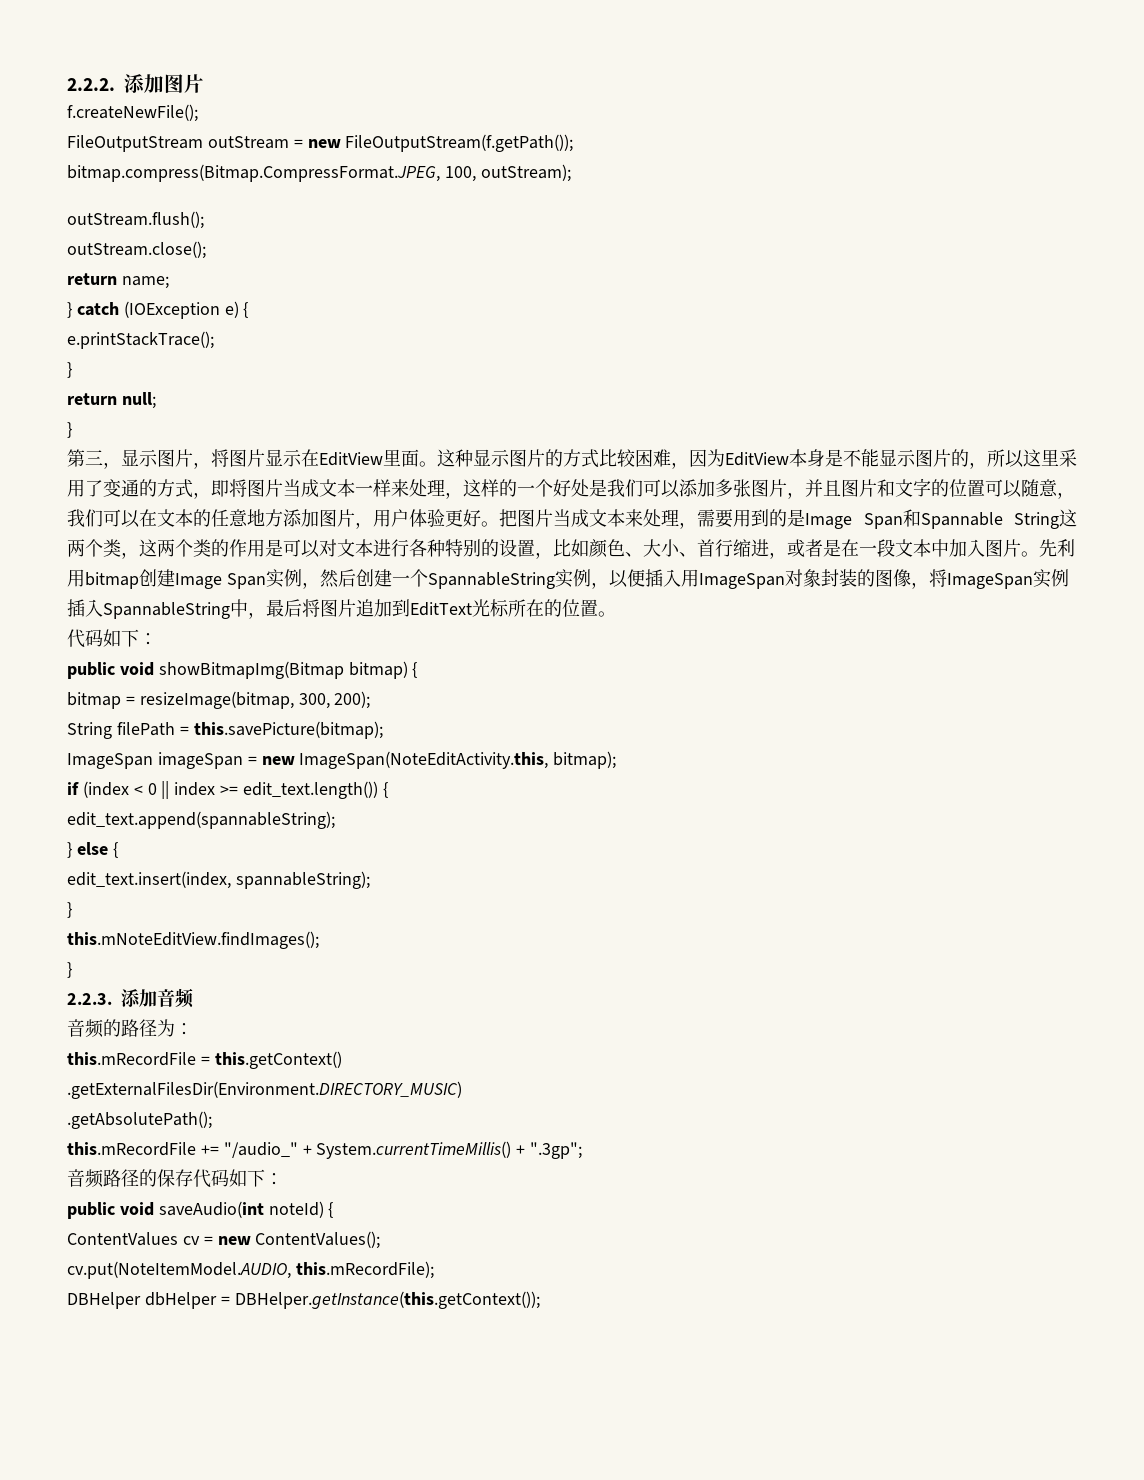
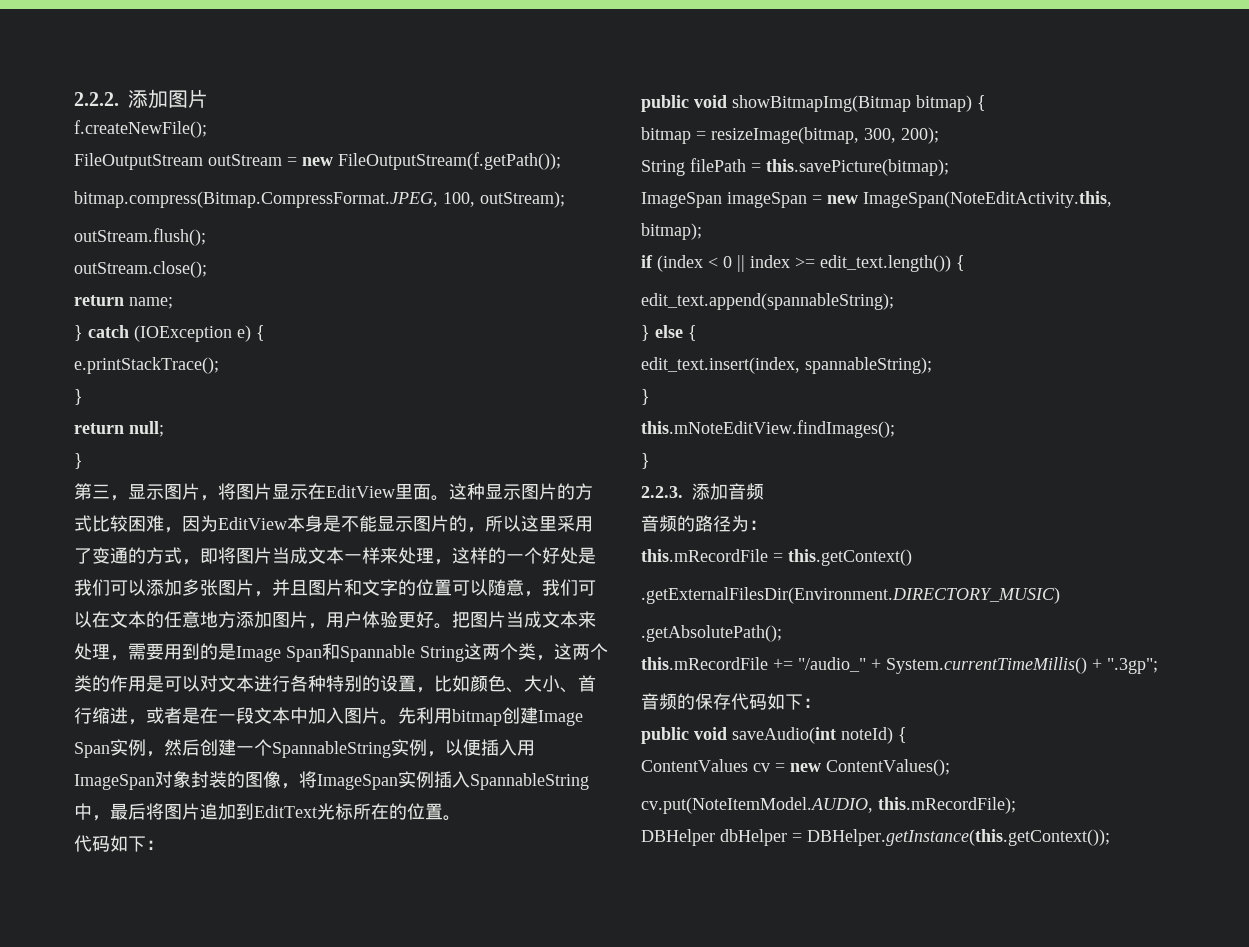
- 音频路径的保存代码如下：
+ 音频的保存代码如下：

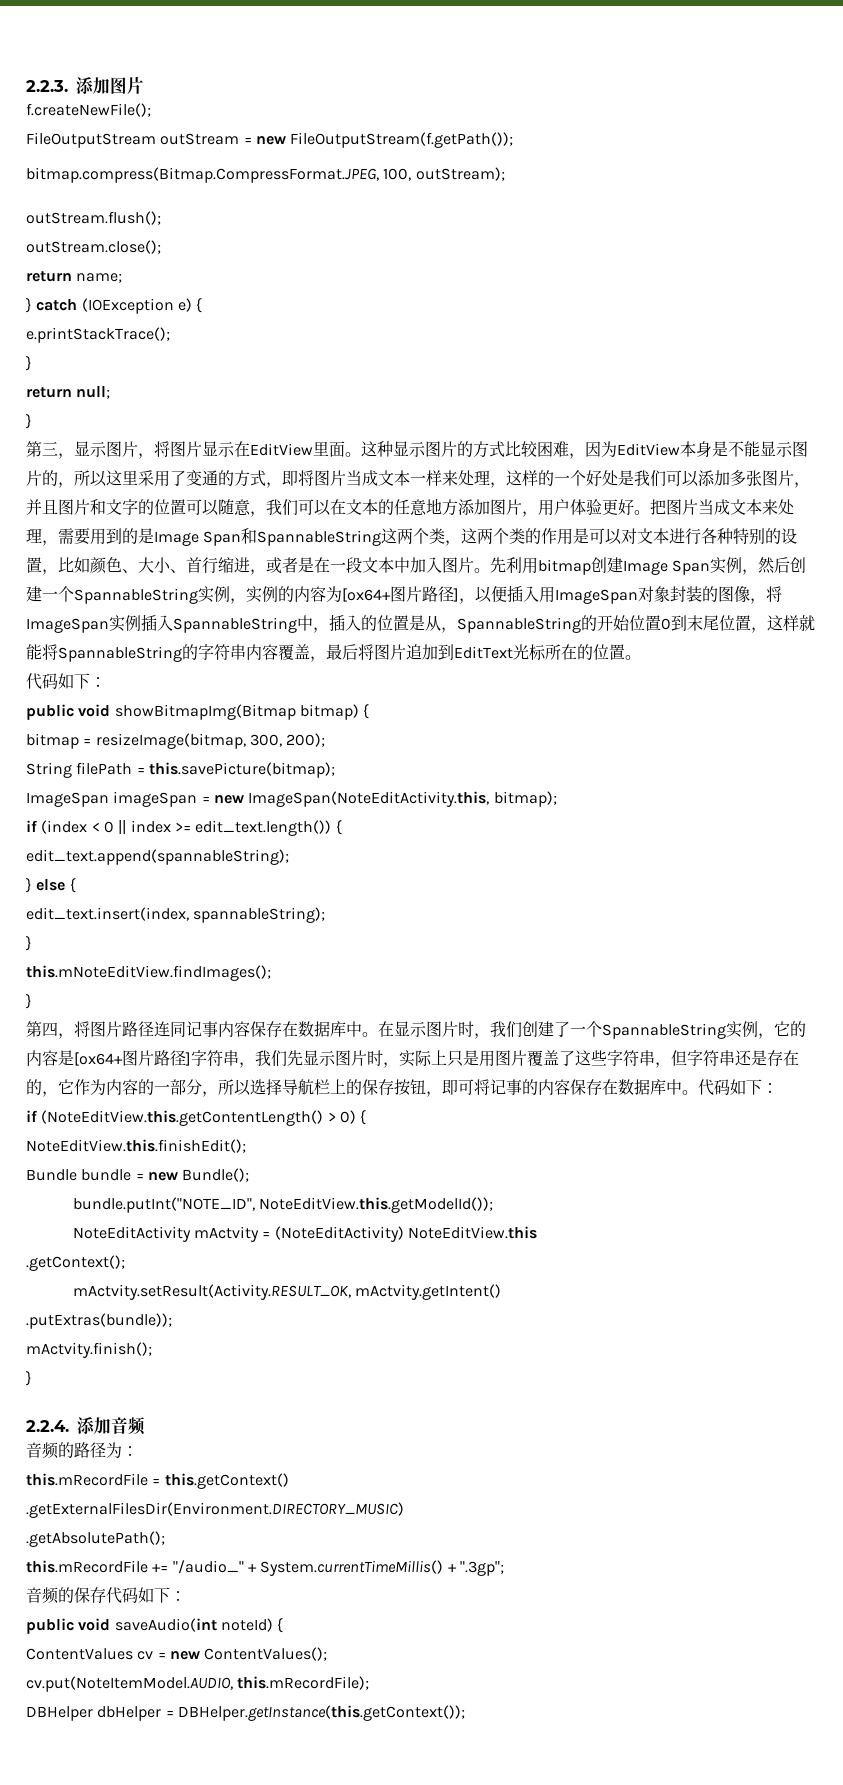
- 2.2.2.添加图片
+ 2.2.3.添加图片
- 把图片当成文本来处理，需要用到的是Image Span和Spannable String这两个类，这两个类的作用是可以对文本进行各种特别的设置，比如颜色、大小、首行缩进，或者是在一段文本中加入图片。
+ 把图片当成文本来处理，需要用到的是Image Span和SpannableString这两个类，这两个类的作用是可以对文本进行各种特别的设置，比如颜色、大小、首行缩进，或者是在一段文本中加入图片。
- 先利用bitmap创建Image Span实例，然后创建一个SpannableString实例，以便插入用ImageSpan对象封装的图像，将ImageSpan实例插入SpannableString中，最后将图片追加到EditText光标所在的位置。
+ 先利用bitmap创建Image Span实例，然后创建一个SpannableString实例，实例的内容为[ox64+图片路径]，以便插入用ImageSpan对象封装的图像，将ImageSpan实例插入SpannableString中，插入的位置是从，SpannableString的开始位置0到末尾位置，这样就能将SpannableString的字符串内容覆盖，最后将图片追加到EditText光标所在的位置。
- 2.2.3.添加音频
+ 第四，将图片路径连同记事内容保存在数据库中。在显示图片时，我们创建了一个SpannableString实例，它的内容是[ox64+图片路径]字符串，我们先显示图片时，实际上只是用图片覆盖了这些字符串，但字符串还是存在的，它作为内容的一部分，所以选择导航栏上的保存按钮，即可将记事的内容保存在数据库中。代码如下：
+ if (NoteEditView.this.getContentLength() > 0) {
+ NoteEditView.this.finishEdit();
+ Bundle bundle = new Bundle();
+ bundle.putInt("NOTE_ID", NoteEditView.this.getModelId());
+ NoteEditActivity mActvity = (NoteEditActivity) NoteEditView.this
+ .getContext();
+ mActvity.setResult(Activity.RESULT_OK, mActvity.getIntent()
+ .putExtras(bundle));
+ mActvity.finish();
+ }
+ 2.2.4.添加音频

